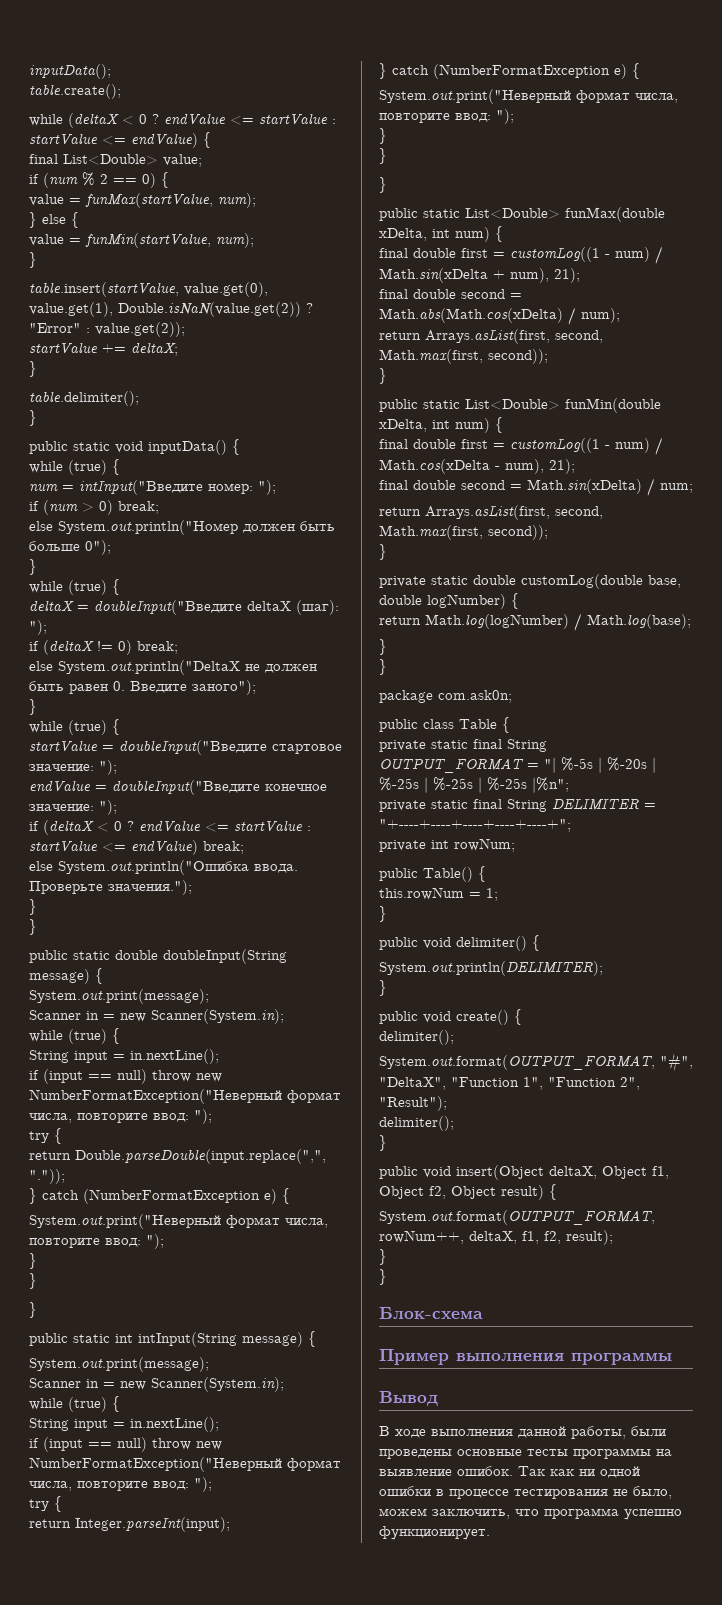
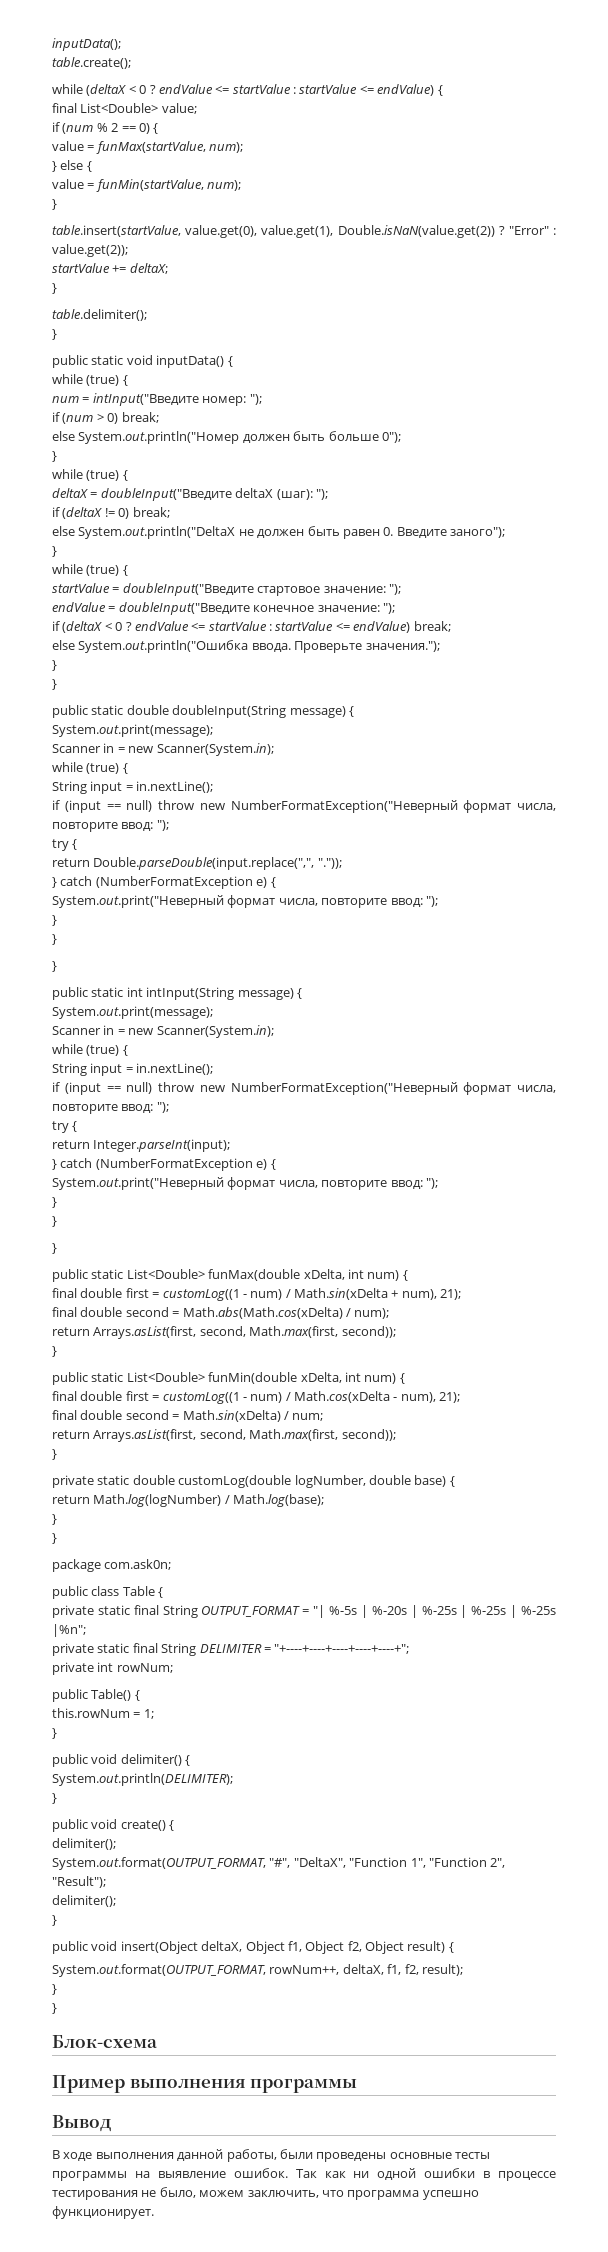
- private static double customLog(double base, double logNumber) {
+ private static double customLog(double logNumber, double base) {

